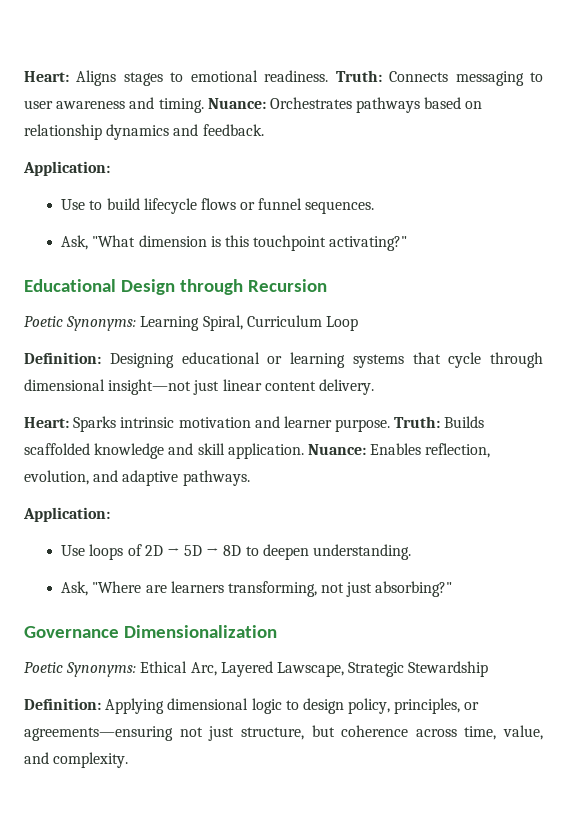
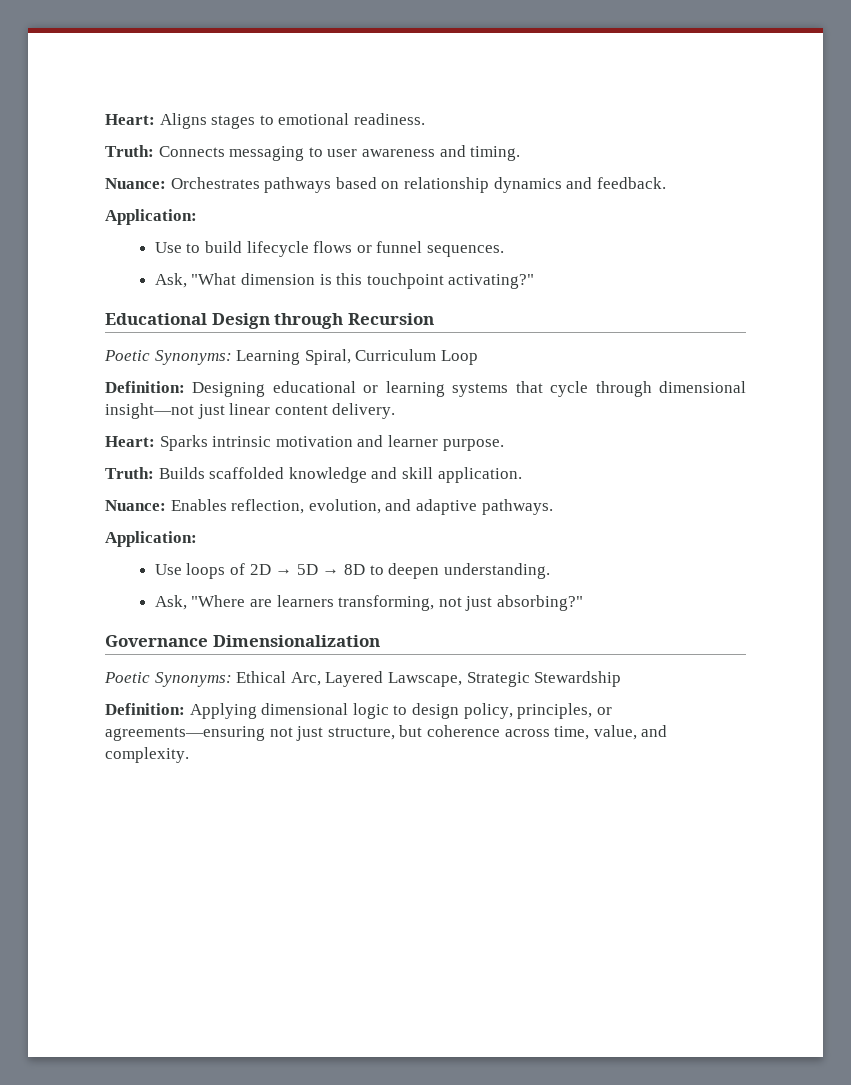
- Heart: Aligns stages to emotional readiness. Truth: Connects messaging to user awareness and timing. Nuance: Orchestrates pathways based on relationship dynamics and feedback.
+ Heart: Aligns stages to emotional readiness.
+ Truth: Connects messaging to user awareness and timing.
+ Nuance: Orchestrates pathways based on relationship dynamics and feedback.
- Heart: Sparks intrinsic motivation and learner purpose. Truth: Builds scaffolded knowledge and skill application. Nuance: Enables reflection, evolution, and adaptive pathways.
+ Heart: Sparks intrinsic motivation and learner purpose.
+ Truth: Builds scaffolded knowledge and skill application.
+ Nuance: Enables reflection, evolution, and adaptive pathways.

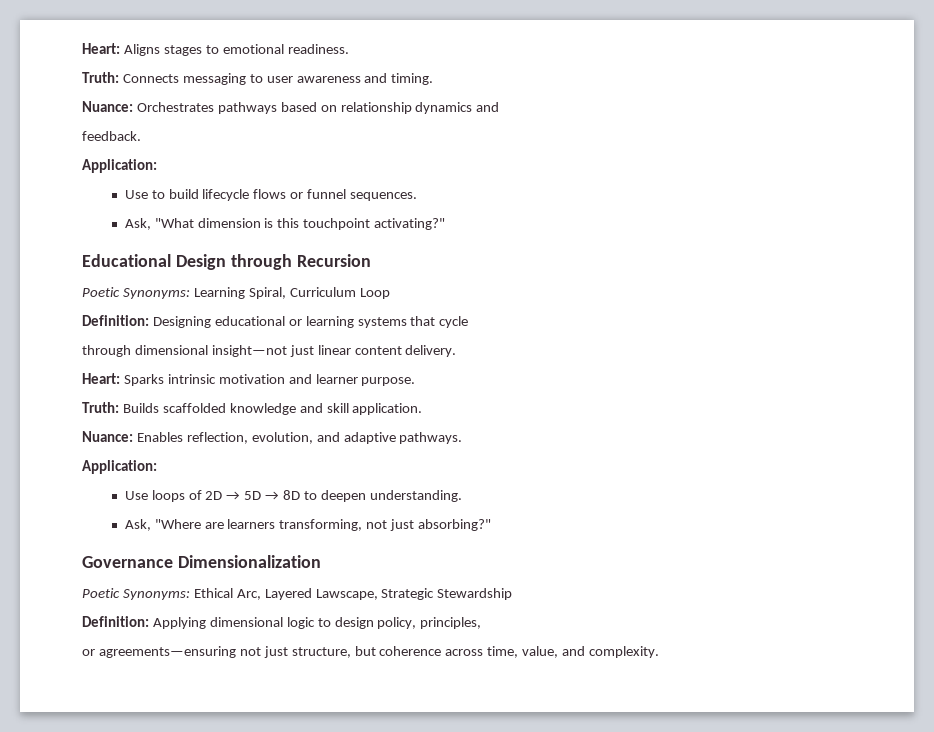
- Nuance: Orchestrates pathways based on relationship dynamics and feedback.
+ Nuance: Orchestrates pathways based on relationship dynamics and
+ feedback.
- Definition: Designing educational or learning systems that cycle through dimensional insight—not just linear content delivery.
+ Definition: Designing educational or learning systems that cycle
+ through dimensional insight—not just linear content delivery.
- Definition: Applying dimensional logic to design policy, principles, or agreements—ensuring not just structure, but coherence across time, value, and complexity.
+ Definition: Applying dimensional logic to design policy, principles,
+ or agreements—ensuring not just structure, but coherence across time, value, and complexity.

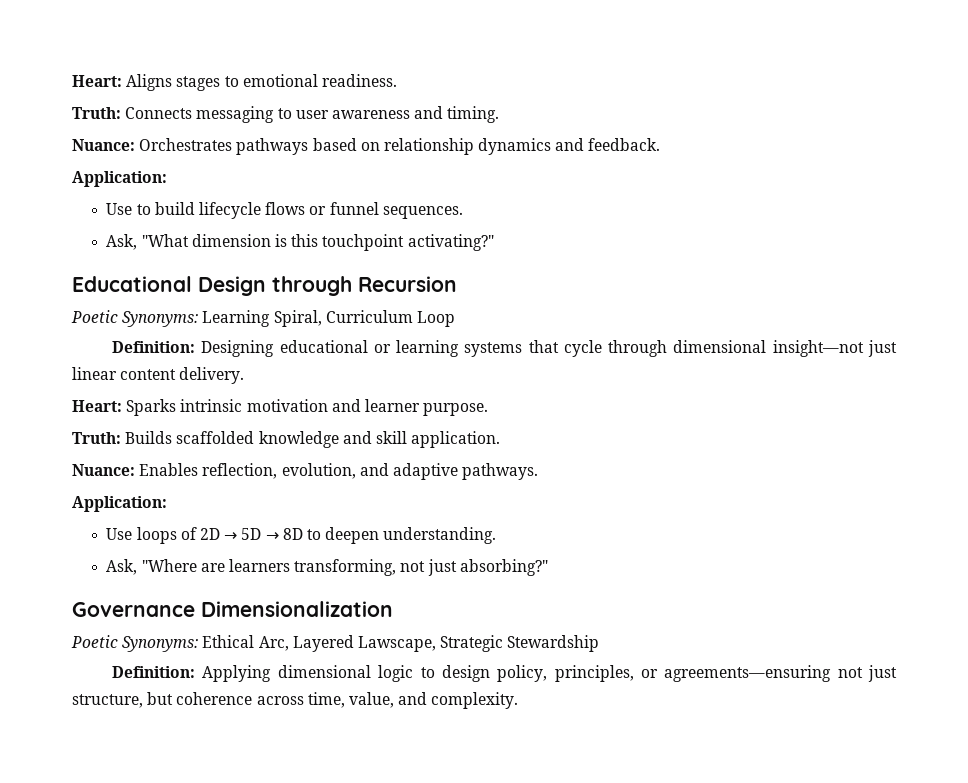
- Nuance: Orchestrates pathways based on relationship dynamics and
- feedback.
+ Nuance: Orchestrates pathways based on relationship dynamics and feedback.
- Definition: Designing educational or learning systems that cycle
- through dimensional insight—not just linear content delivery.
+ Definition: Designing educational or learning systems that cycle through dimensional insight—not just linear content delivery.
- Definition: Applying dimensional logic to design policy, principles,
- or agreements—ensuring not just structure, but coherence across time, value, and complexity.
+ Definition: Applying dimensional logic to design policy, principles, or agreements—ensuring not just structure, but coherence across time, value, and complexity.

